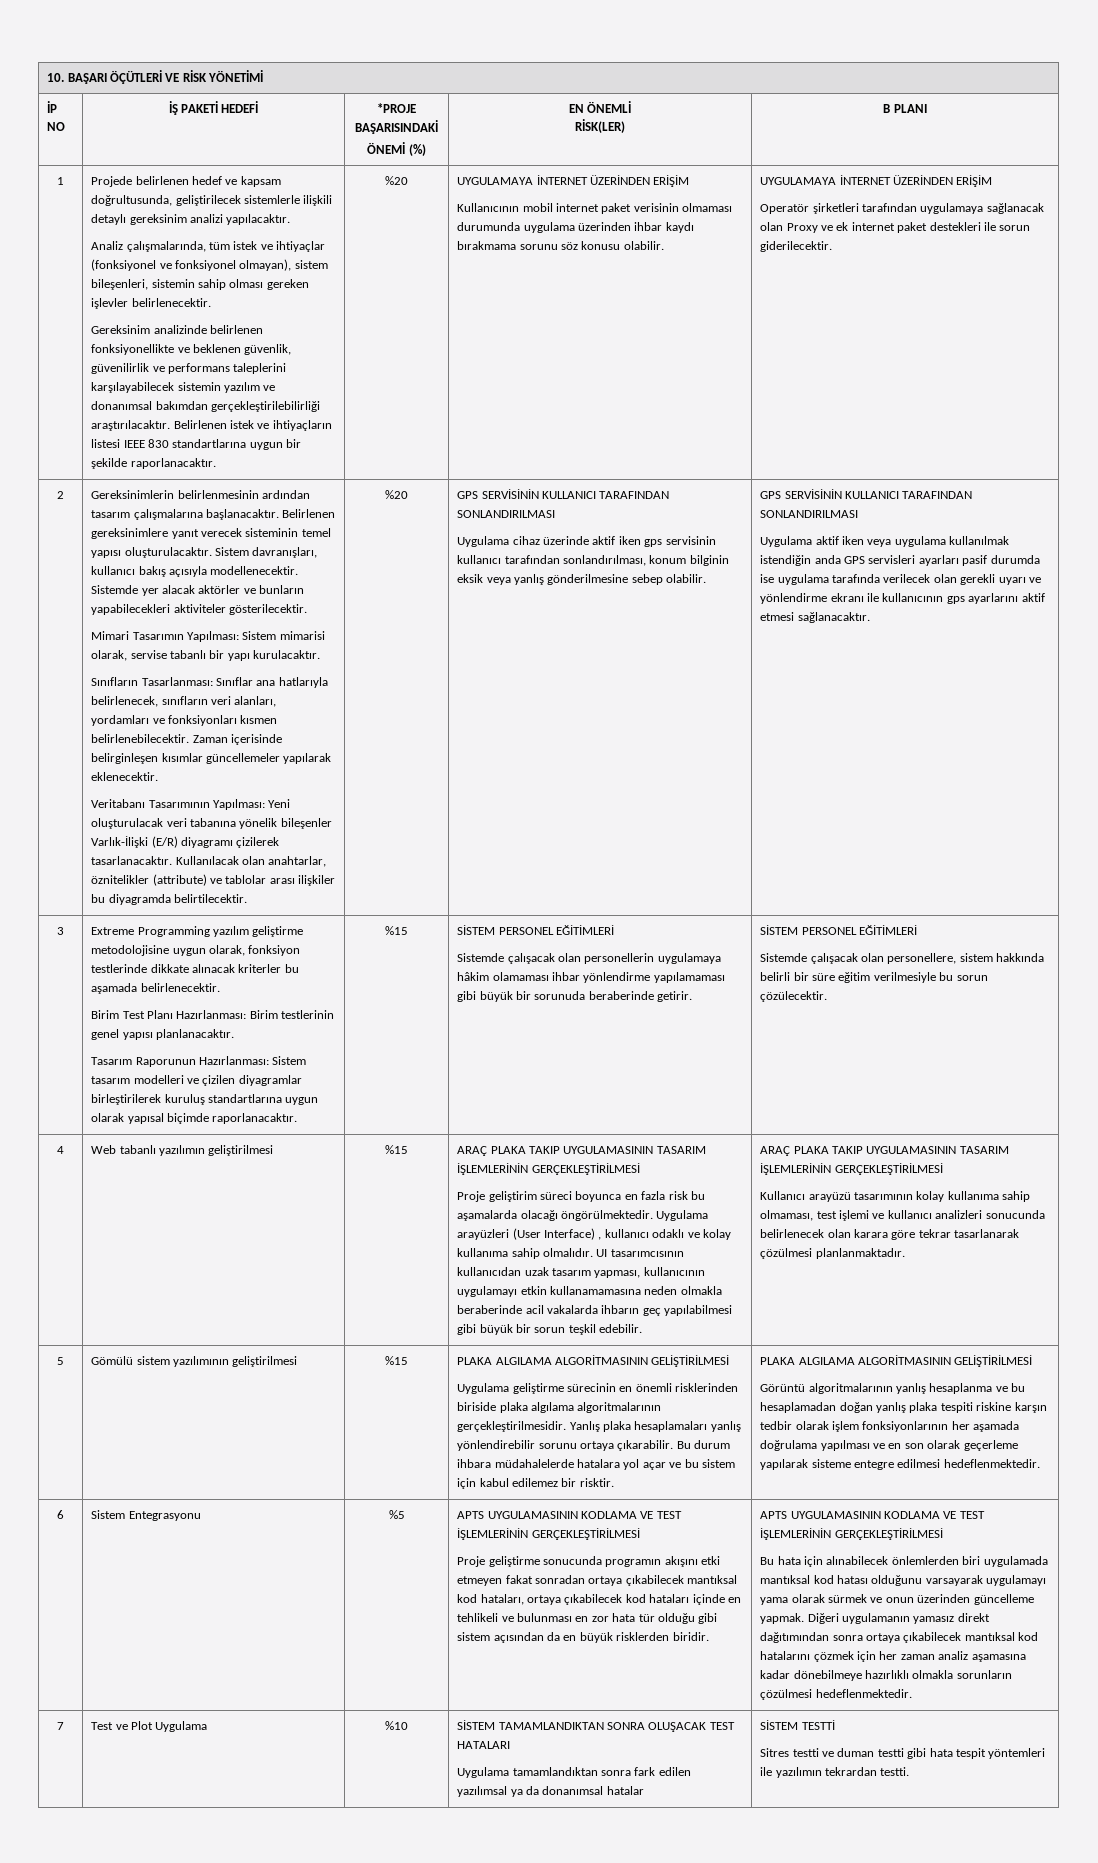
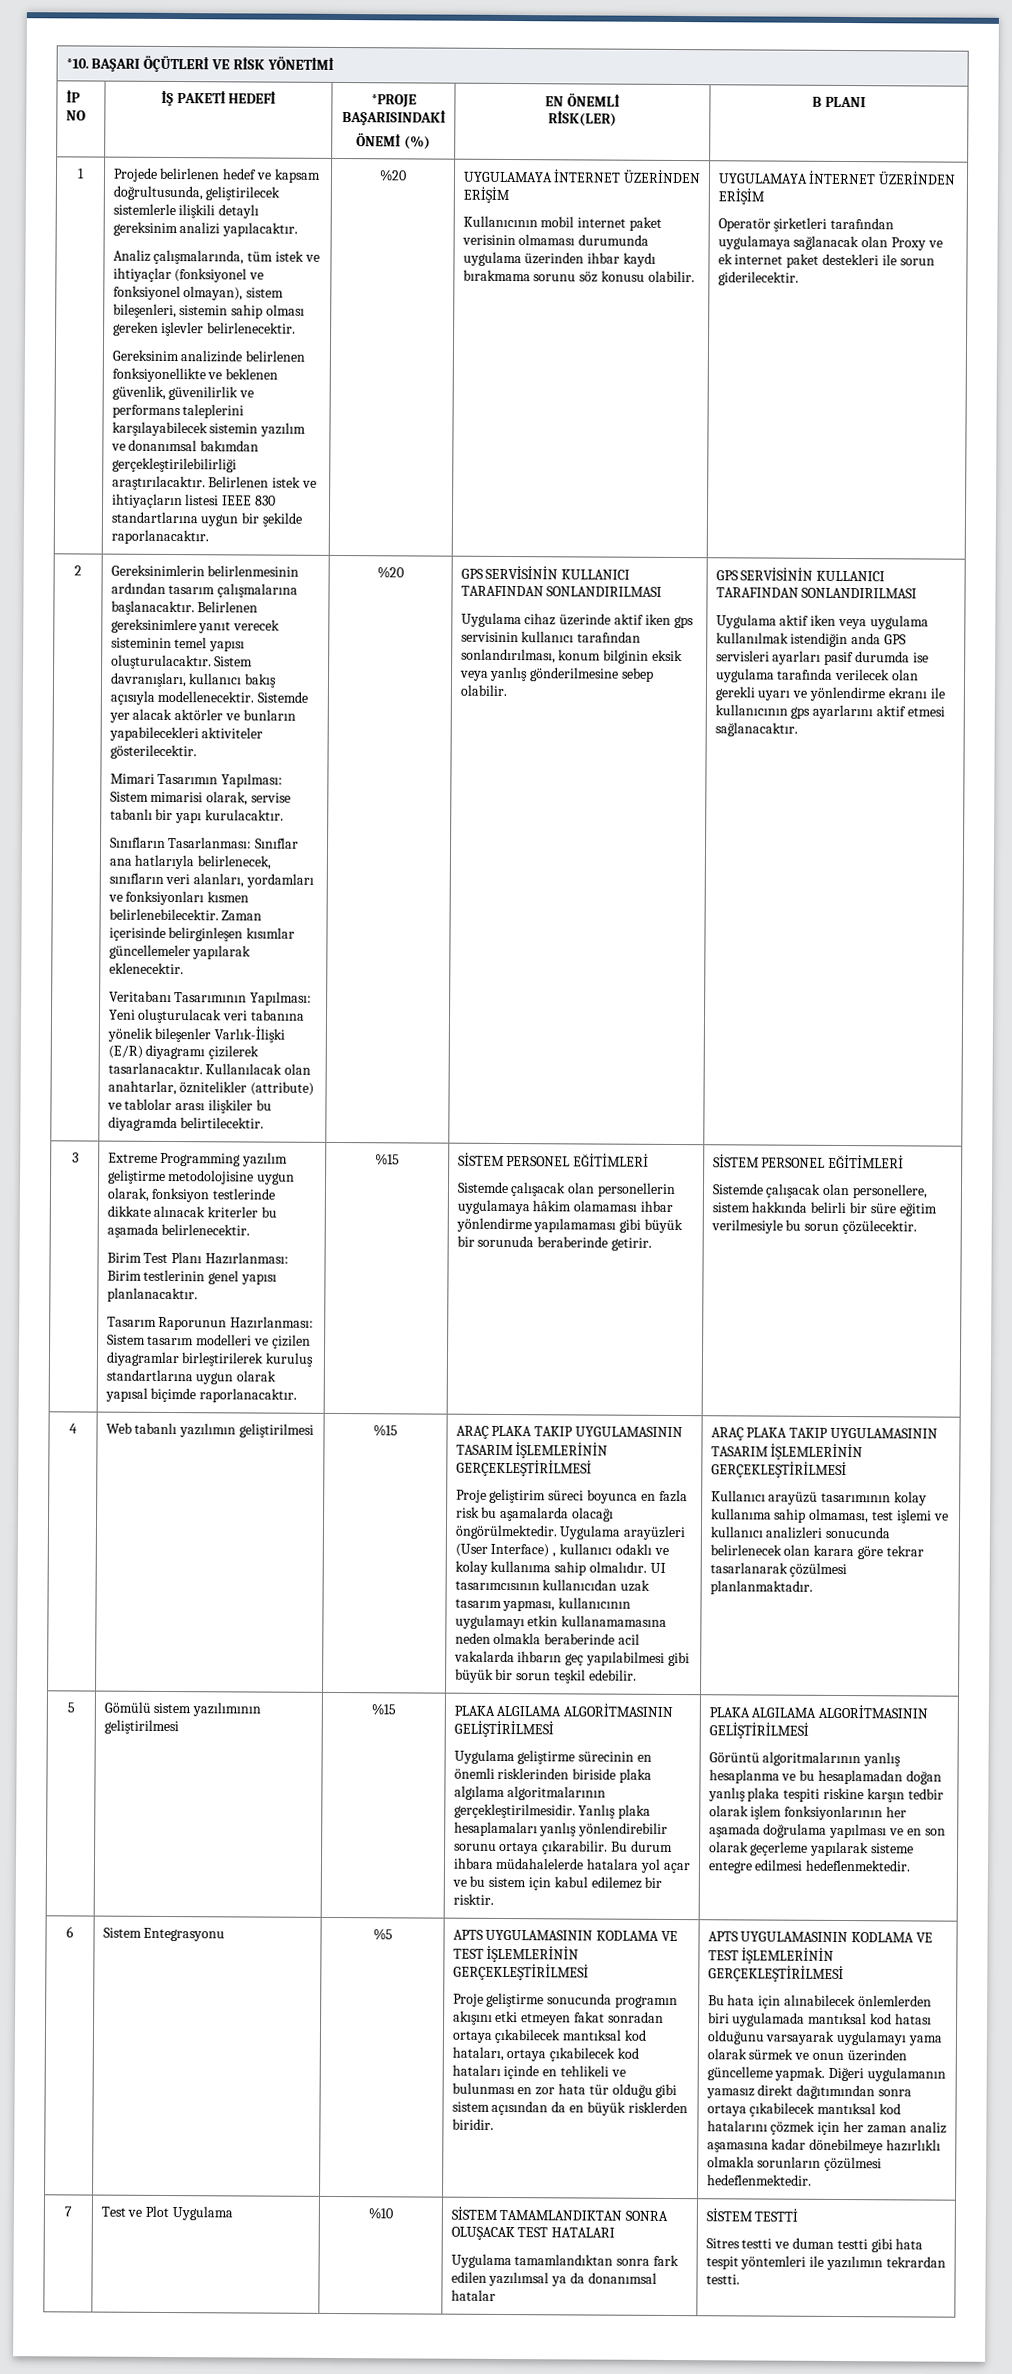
- 10. BAŞARI ÖÇÜTLERİ VE RİSK YÖNETİMİ
+ *10. BAŞARI ÖÇÜTLERİ VE RİSK YÖNETİMİ

